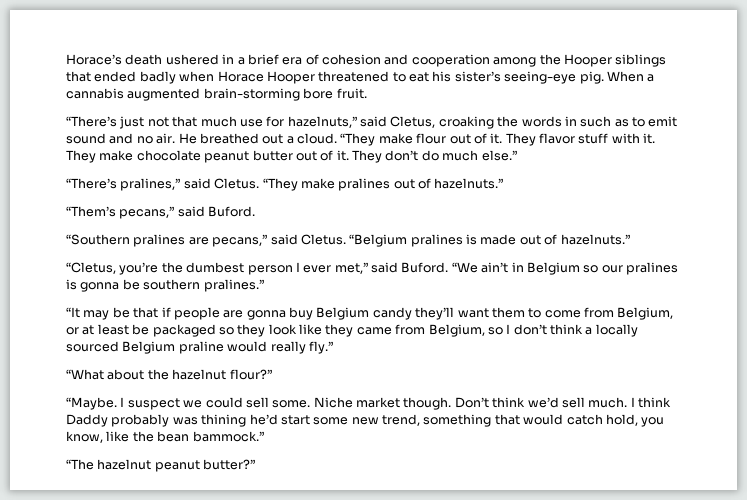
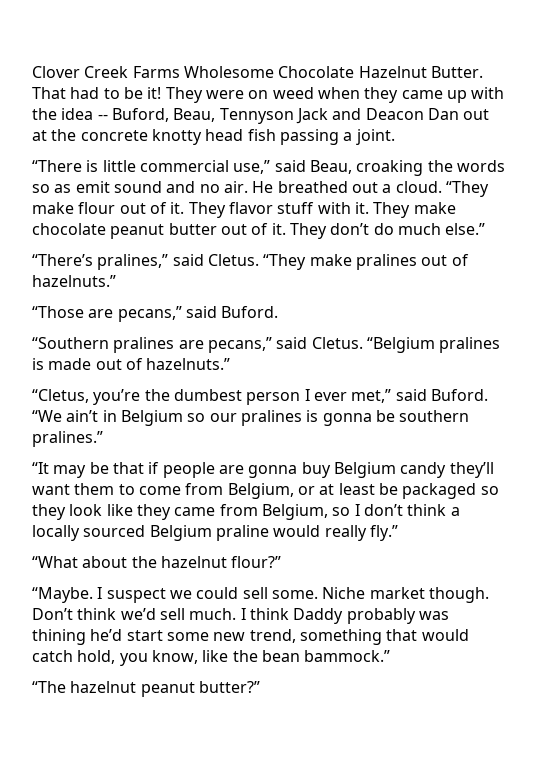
- Horace’s death ushered in a brief era of cohesion and cooperation among the Hooper siblings that ended badly when Horace Hooper threatened to eat his sister’s seeing-eye pig. When a cannabis augmented brain-storming bore fruit.
- “There’s just not that much use for hazelnuts,” said Cletus, croaking the words in such as to emit sound and no air.
+ Clover Creek Farms Wholesome Chocolate Hazelnut Butter. That had to be it! They were on weed when they came up with the idea -- Buford, Beau, Tennyson Jack and Deacon Dan out at the concrete knotty head fish passing a joint.
+ “There is little commercial use,” said Beau, croaking the words so as emit sound and no air.
- “Them’s pecans,” said Buford.
+ “Those are pecans,” said Buford.

